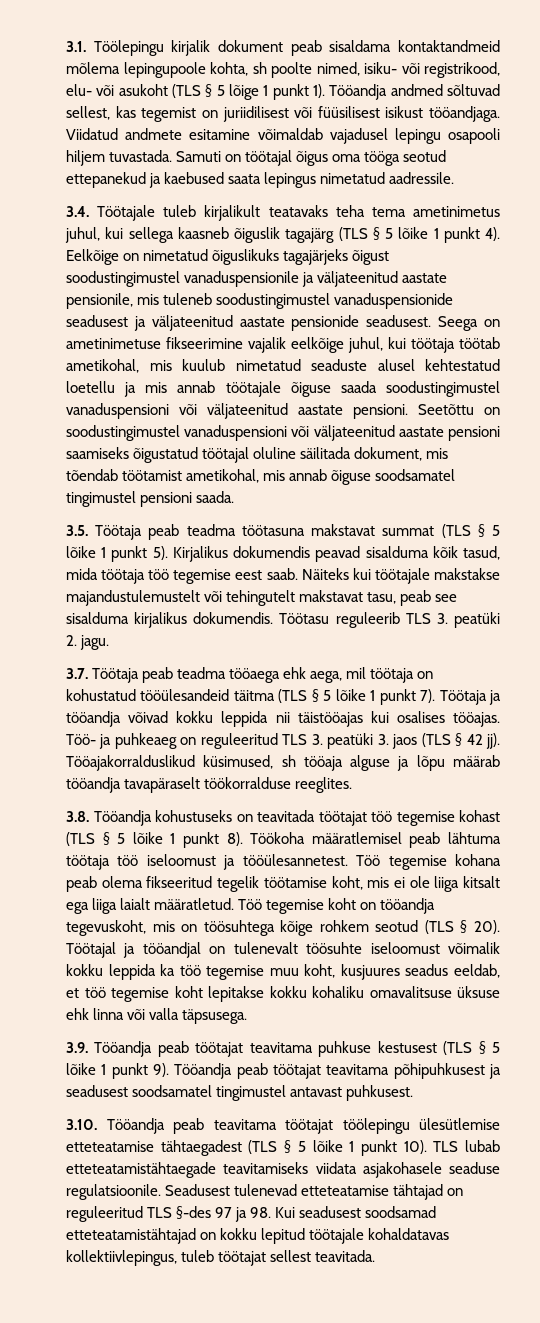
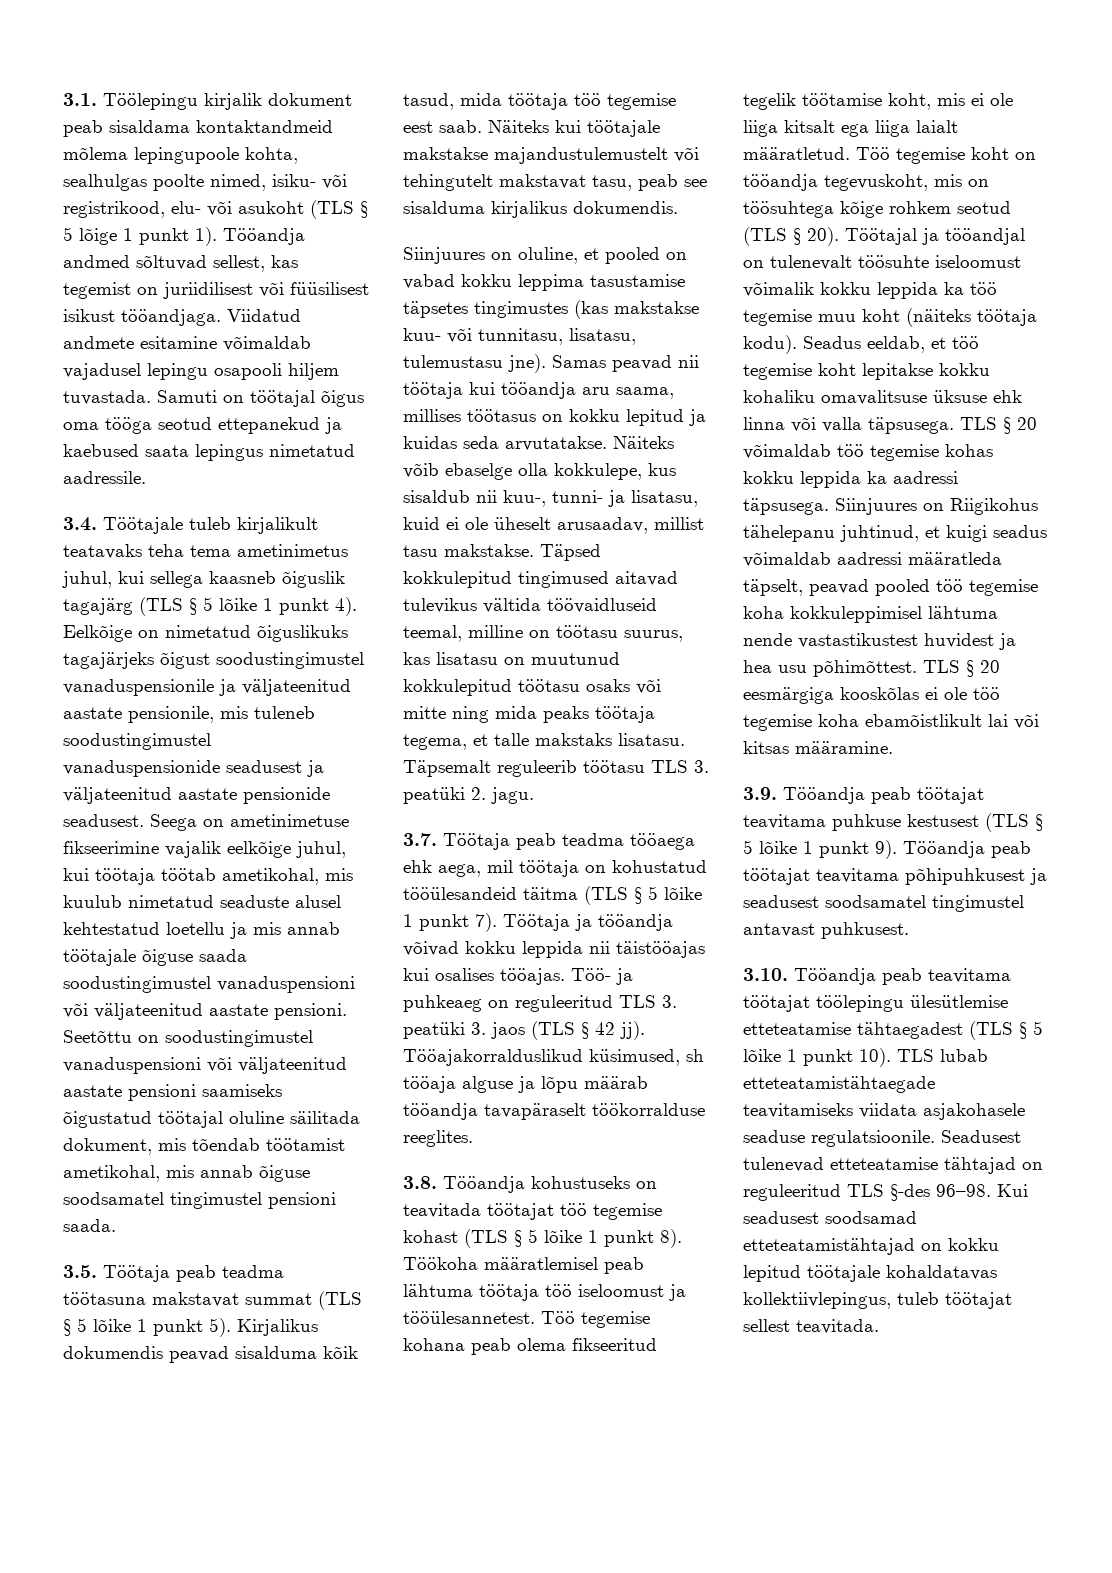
- 3.1. Töölepingu kirjalik dokument peab sisaldama kontaktandmeid mõlema lepingupoole kohta, sh poolte nimed, isiku- või registrikood, elu- või asukoht (TLS § 5 lõige 1 punkt 1).
+ 3.1. Töölepingu kirjalik dokument peab sisaldama kontaktandmeid mõlema lepingupoole kohta, sealhulgas poolte nimed, isiku- või registrikood, elu- või asukoht (TLS § 5 lõige 1 punkt 1).
- Näiteks kui töötajale makstakse majandustulemustelt või tehingutelt makstavat tasu, peab see sisalduma kirjalikus dokumendis. Töötasu reguleerib TLS 3. peatüki 2. jagu.
+ Näiteks kui töötajale makstakse majandustulemustelt või tehingutelt makstavat tasu, peab see sisalduma kirjalikus dokumendis.
+ Siinjuures on oluline, et pooled on vabad kokku leppima tasustamise täpsetes tingimustes (kas makstakse kuu- või tunnitasu, lisatasu, tulemustasu jne). Samas peavad nii töötaja kui tööandja aru saama, millises töötasus on kokku lepitud ja kuidas seda arvutatakse. Näiteks võib ebaselge olla kokkulepe, kus sisaldub nii kuu-, tunni- ja lisatasu, kuid ei ole üheselt arusaadav, millist tasu makstakse. Täpsed kokkulepitud tingimused aitavad tulevikus vältida töövaidluseid teemal, milline on töötasu suurus, kas lisatasu on muutunud kokkulepitud töötasu osaks või mitte ning mida peaks töötaja tegema, et talle makstaks lisatasu. Täpsemalt reguleerib töötasu TLS 3. peatüki 2. jagu.
- Töötajal ja tööandjal on tulenevalt töösuhte iseloomust võimalik kokku leppida ka töö tegemise muu koht, kusjuures seadus eeldab, et töö tegemise koht lepitakse kokku kohaliku omavalitsuse üksuse ehk linna või valla täpsusega.
+ Töötajal ja tööandjal on tulenevalt töösuhte iseloomust võimalik kokku leppida ka töö tegemise muu koht (näiteks töötaja kodu). Seadus eeldab, et töö tegemise koht lepitakse kokku kohaliku omavalitsuse üksuse ehk linna või valla täpsusega. TLS § 20 võimaldab töö tegemise kohas kokku leppida ka aadressi täpsusega. Siinjuures on Riigikohus tähelepanu juhtinud, et kuigi seadus võimaldab aadressi määratleda täpselt, peavad pooled töö tegemise koha kokkuleppimisel lähtuma nende vastastikustest huvidest ja hea usu põhimõttest. TLS § 20 eesmärgiga kooskõlas ei ole töö tegemise koha ebamõistlikult lai või kitsas määramine.
- Seadusest tulenevad etteteatamise tähtajad on reguleeritud TLS §-des 97 ja 98. Kui seadusest soodsamad etteteatamistähtajad on kokku lepitud töötajale kohaldatavas kollektiivlepingus, tuleb töötajat sellest teavitada.
+ Seadusest tulenevad etteteatamise tähtajad on reguleeritud TLS §-des 96–98. Kui seadusest soodsamad etteteatamistähtajad on kokku lepitud töötajale kohaldatavas kollektiivlepingus, tuleb töötajat sellest teavitada.

